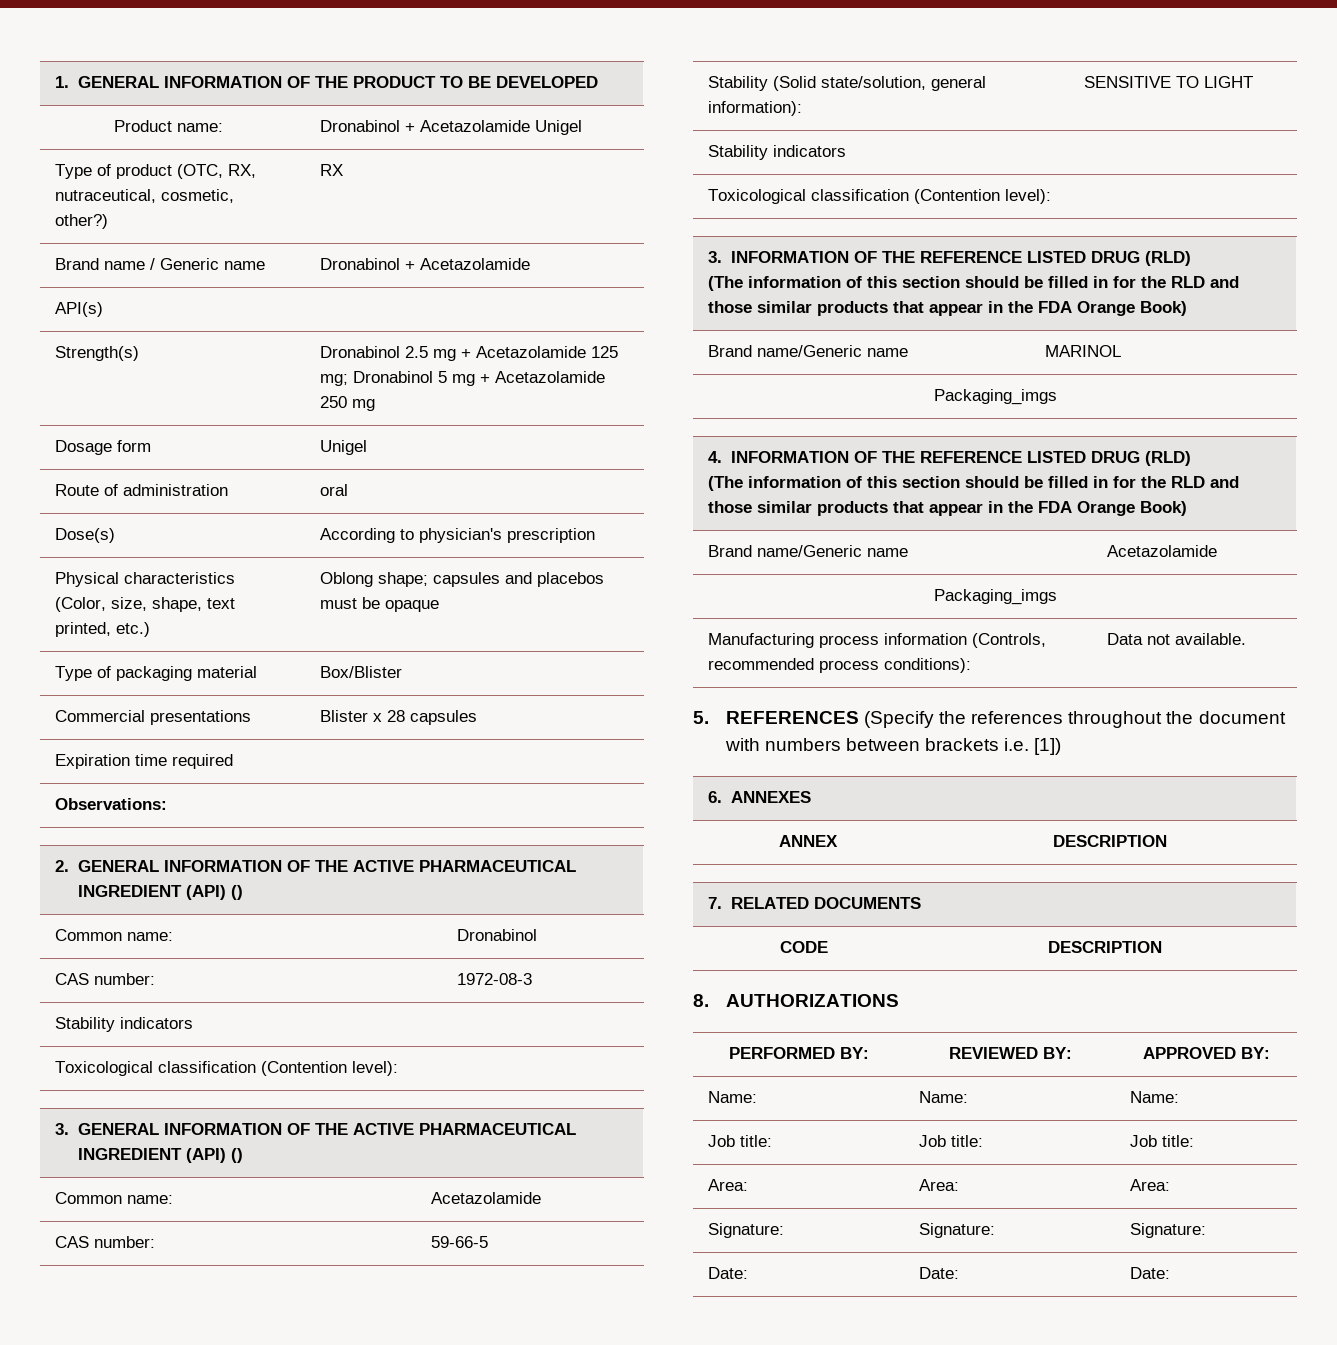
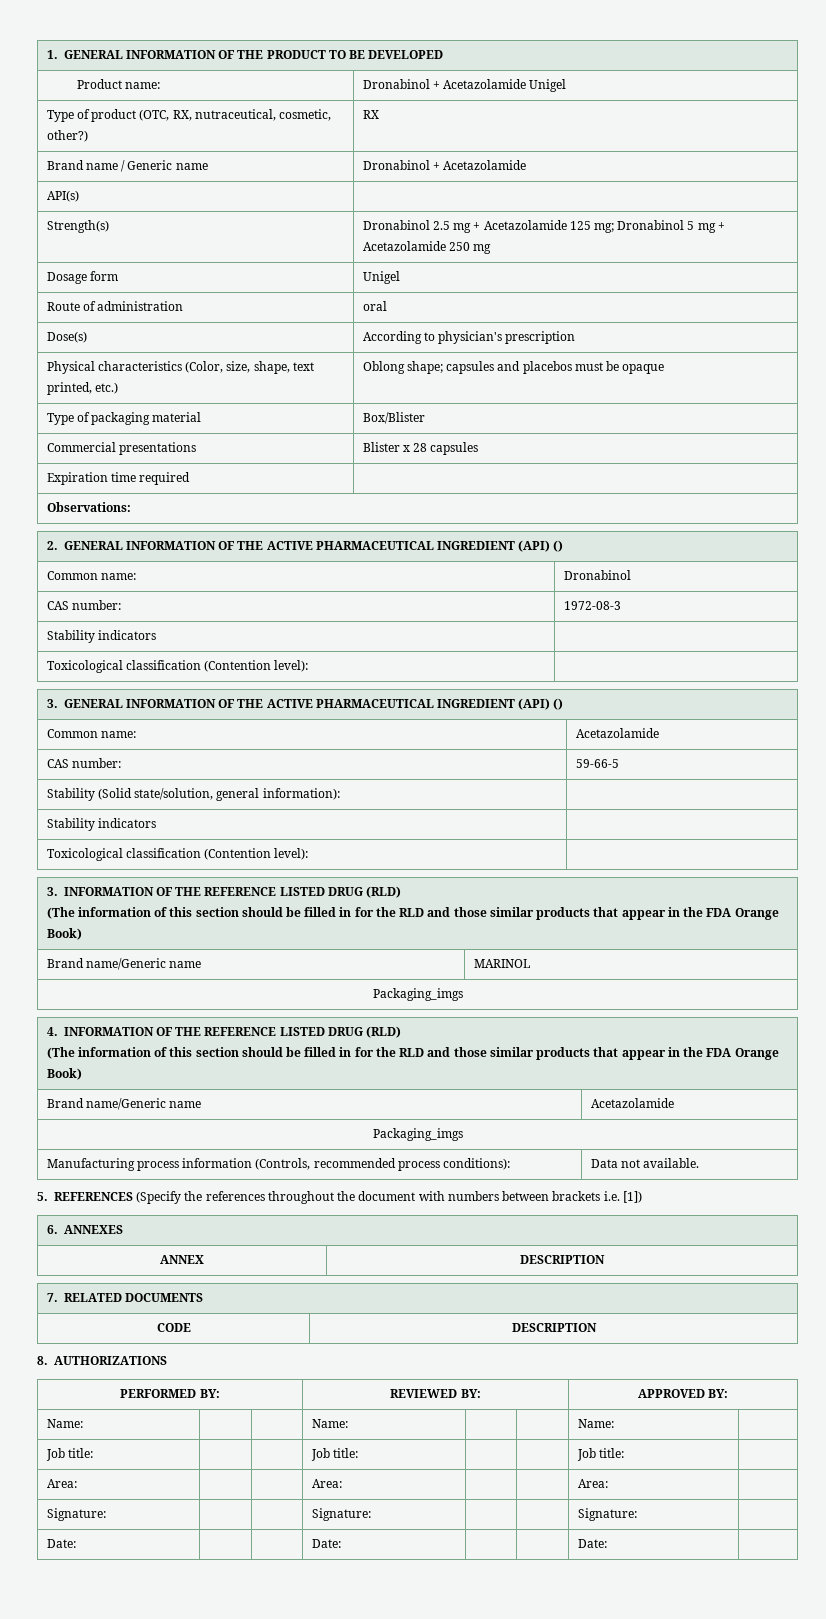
- Stability (Solid state/solution, general information): | SENSITIVE TO LIGHT
+ Stability (Solid state/solution, general information): |

